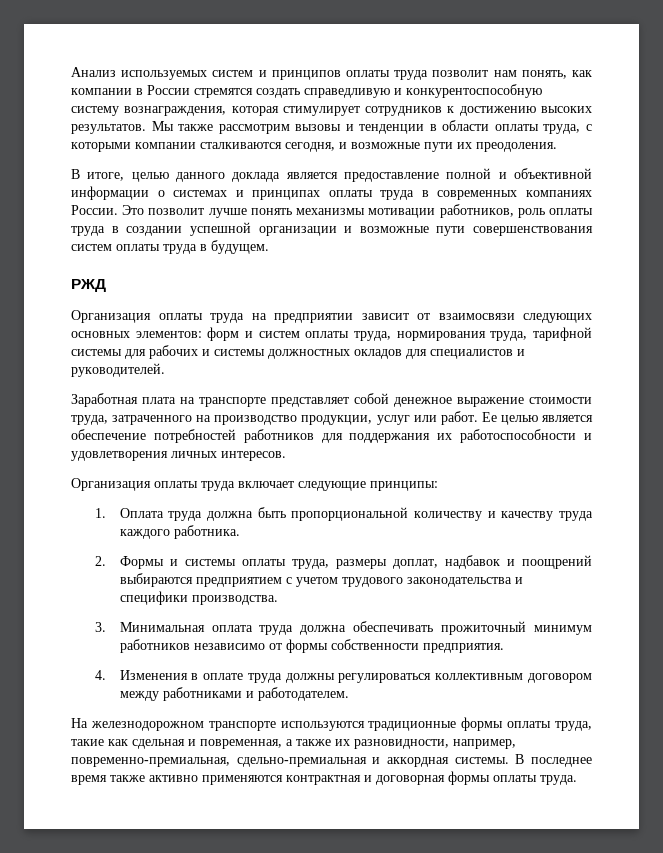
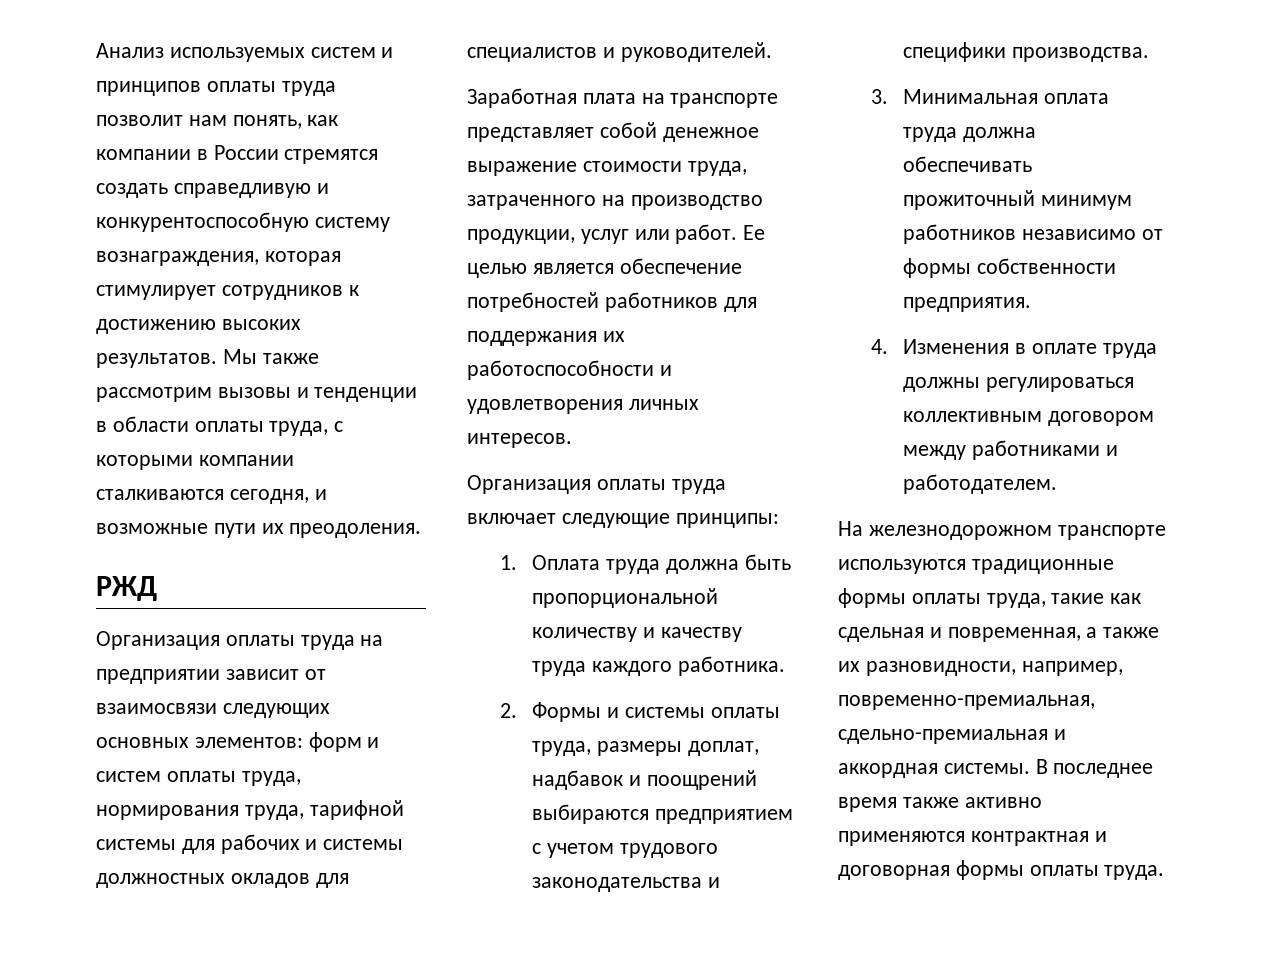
- В итоге, целью данного доклада является предоставление полной и объективной информации о системах и принципах оплаты труда в современных компаниях России. Это позволит лучше понять механизмы мотивации работников, роль оплаты труда в создании успешной организации и возможные пути совершенствования систем оплаты труда в будущем.

